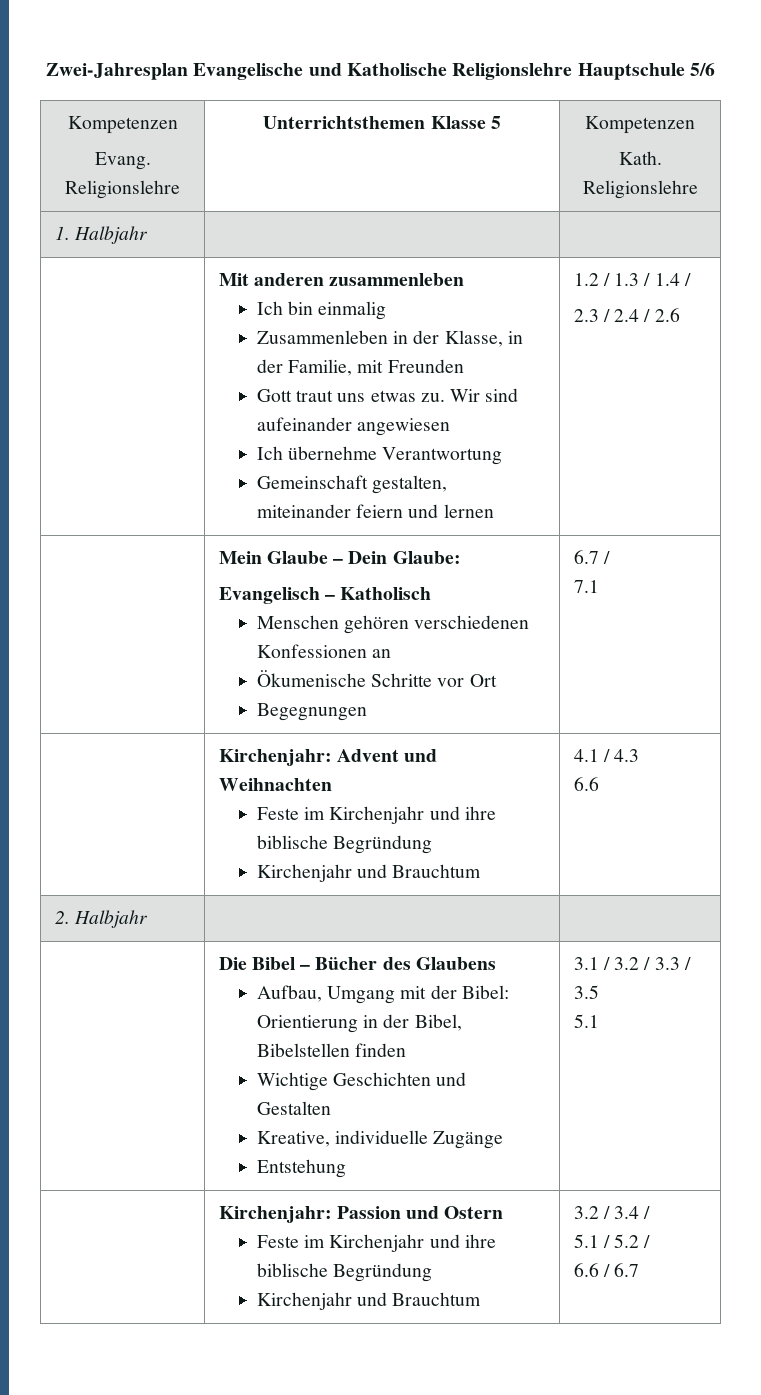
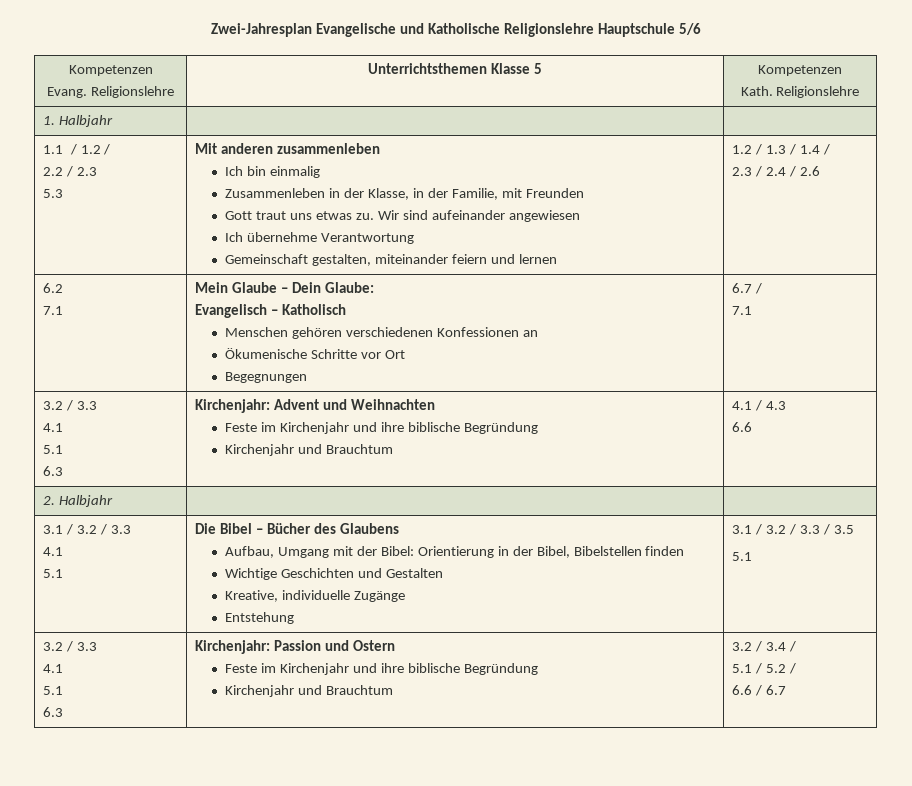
+ 1.1 / 1.2 /
+ 2.2 / 2.3
+ 5.3
- | Mein Glaube – Dein Glaube:
+ 6.2
+ 7.1 | Mein Glaube – Dein Glaube:
  Evangelisch – Katholisch
  Menschen gehören verschiedenen Konfessionen an
  Ökumenische Schritte vor Ort
  Begegnungen | 6.7 /
  7.1
- | Kirchenjahr: Advent und Weihnachten
+ 3.2 / 3.3
+ 4.1
+ 5.1
+ 6.3 | Kirchenjahr: Advent und Weihnachten
  2. Halbjahr | |
- | Die Bibel – Bücher des Glaubens
+ 3.1 / 3.2 / 3.3
+ 4.1
+ 5.1 | Die Bibel – Bücher des Glaubens
  Aufbau, Umgang mit der Bibel: Orientierung in der Bibel, Bibelstellen finden
  Wichtige Geschichten und Gestalten
  Kreative, individuelle Zugänge
  Entstehung | 3.1 / 3.2 / 3.3 / 3.5
  5.1
- | Kirchenjahr: Passion und Ostern
+ 3.2 / 3.3
+ 4.1
+ 5.1
+ 6.3 | Kirchenjahr: Passion und Ostern

